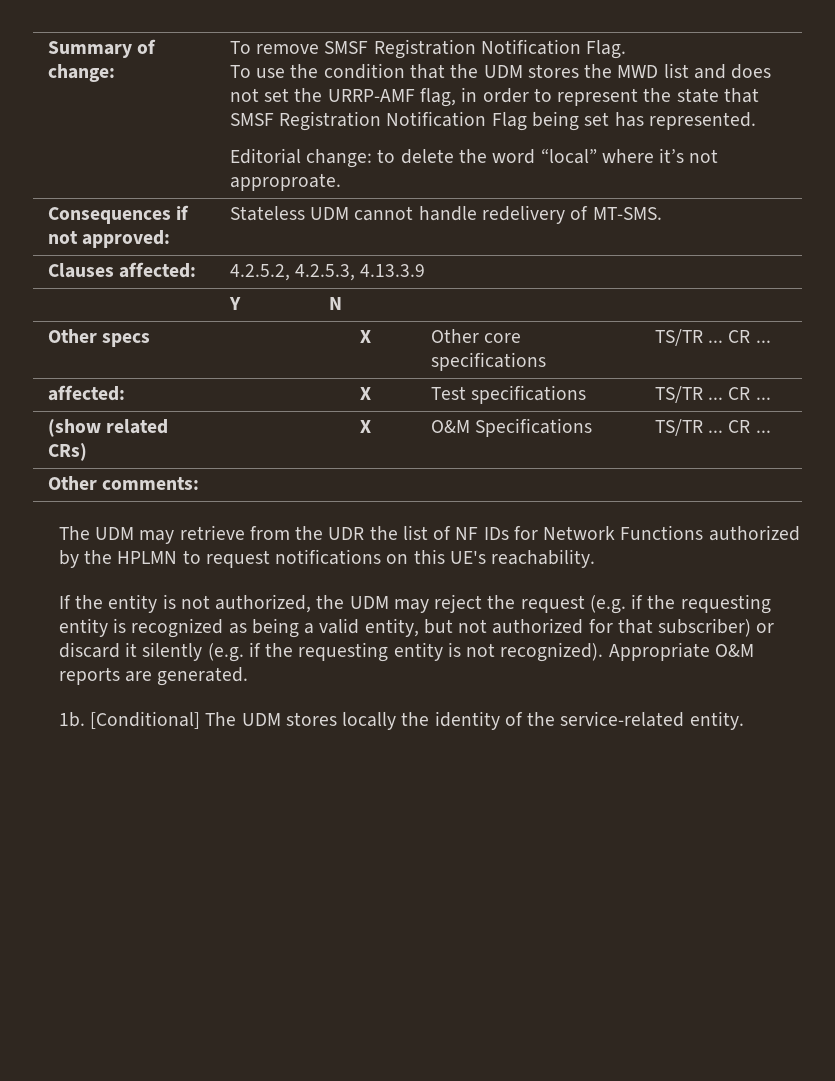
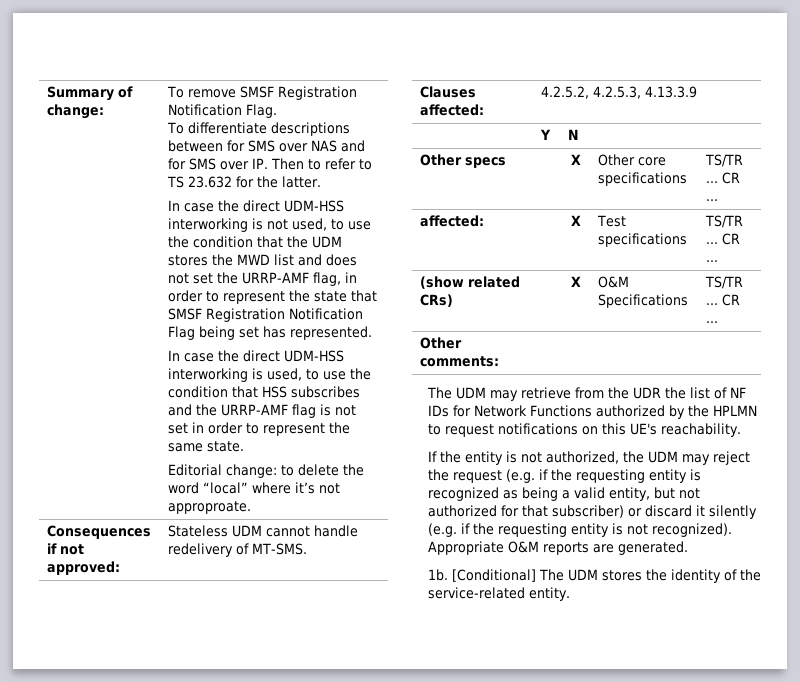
- To use the condition that the UDM stores the MWD list and does not set the URRP-AMF flag, in order to represent the state that SMSF Registration Notification Flag being set has represented.
+ To differentiate descriptions between for SMS over NAS and for SMS over IP. Then to refer to TS 23.632 for the latter.
+ In case the direct UDM-HSS interworking is not used, to use the condition that the UDM stores the MWD list and does not set the URRP-AMF flag, in order to represent the state that SMSF Registration Notification Flag being set has represented.
+ In case the direct UDM-HSS interworking is used, to use the condition that HSS subscribes and the URRP-AMF flag is not set in order to represent the same state.
- [Conditional] The UDM stores locally the identity of the service-related entity.
+ [Conditional] The UDM stores the identity of the service-related entity.

